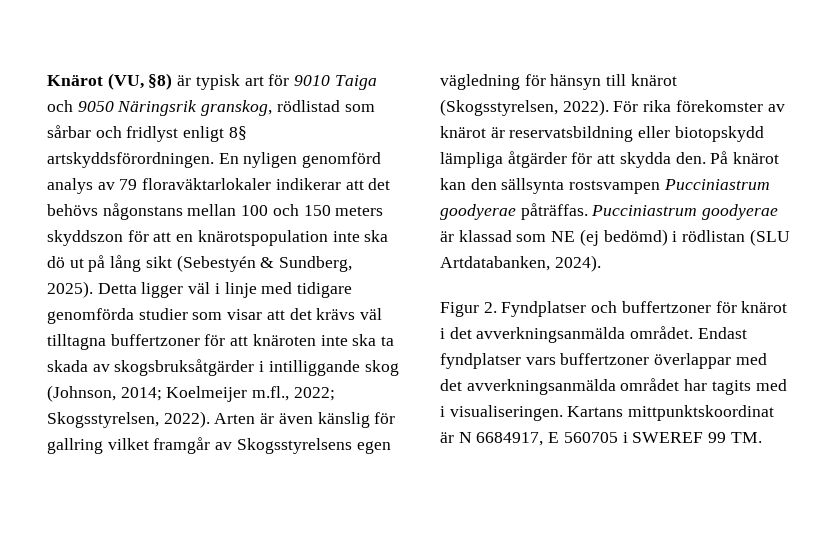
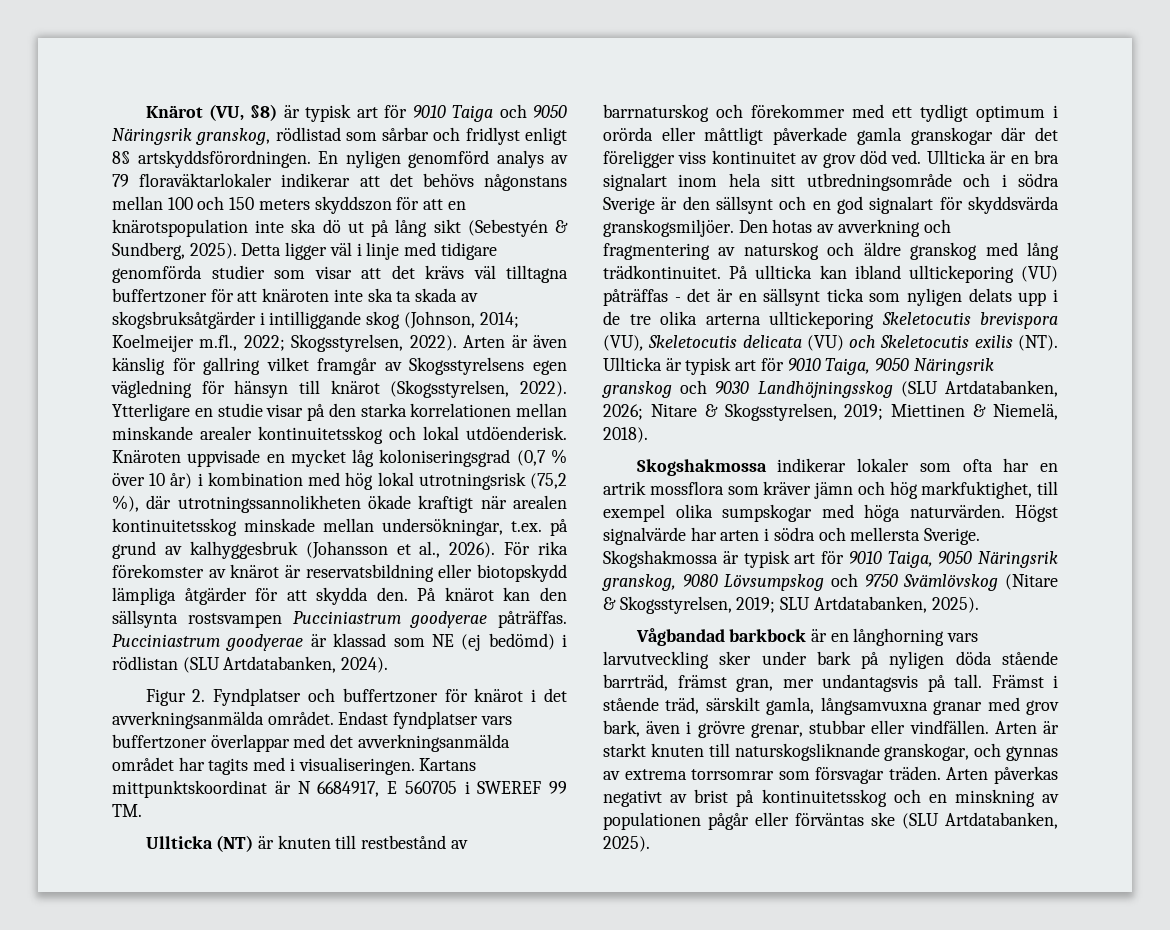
+ Ytterligare en studie visar på den starka korrelationen mellan minskande arealer kontinuitetsskog och lokal utdöenderisk. Knäroten uppvisade en mycket låg koloniseringsgrad (0,7 % över 10 år) i kombination med hög lokal utrotningsrisk (75,2 %), där utrotningssannolikheten ökade kraftigt när arealen kontinuitetsskog minskade mellan undersökningar, t.ex. på grund av kalhyggesbruk (Johansson et al., 2026).
+ Ullticka (NT) är knuten till restbestånd av barrnaturskog och förekommer med ett tydligt optimum i orörda eller måttligt påverkade gamla granskogar där det föreligger viss kontinuitet av grov död ved. Ullticka är en bra signalart inom hela sitt utbredningsområde och i södra Sverige är den sällsynt och en god signalart för skyddsvärda granskogsmiljöer. Den hotas av avverkning och fragmentering av naturskog och äldre granskog med lång trädkontinuitet. På ullticka kan ibland ulltickeporing (VU) påträffas - det är en sällsynt ticka som nyligen delats upp i de tre olika arterna ulltickeporing Skeletocutis brevispora (VU), Skeletocutis delicata (VU) och Skeletocutis exilis (NT). Ullticka är typisk art för 9010 Taiga, 9050 Näringsrik granskog och 9030 Landhöjningsskog (SLU Artdatabanken, 2026; Nitare & Skogsstyrelsen, 2019; Miettinen & Niemelä, 2018).
+ Skogshakmossa indikerar lokaler som ofta har en artrik mossflora som kräver jämn och hög markfuktighet, till exempel olika sumpskogar med höga naturvärden. Högst signalvärde har arten i södra och mellersta Sverige. Skogshakmossa är typisk art för 9010 Taiga, 9050 Näringsrik granskog, 9080 Lövsumpskog och 9750 Svämlövskog (Nitare & Skogsstyrelsen, 2019; SLU Artdatabanken, 2025).
+ Vågbandad barkbock är en långhorning vars larvutveckling sker under bark på nyligen döda stående barrträd, främst gran, mer undantagsvis på tall. Främst i stående träd, särskilt gamla, långsamvuxna granar med grov bark, även i grövre grenar, stubbar eller vindfällen. Arten är starkt knuten till naturskogsliknande granskogar, och gynnas av extrema torrsomrar som försvagar träden. Arten påverkas negativt av brist på kontinuitetsskog och en minskning av populationen pågår eller förväntas ske (SLU Artdatabanken, 2025).

